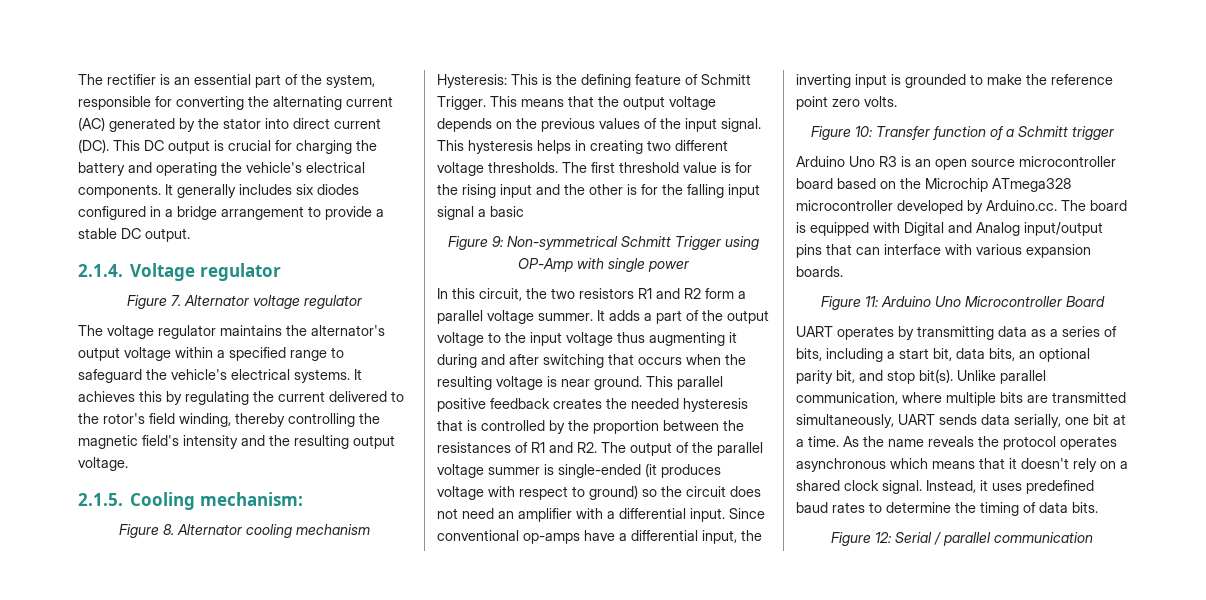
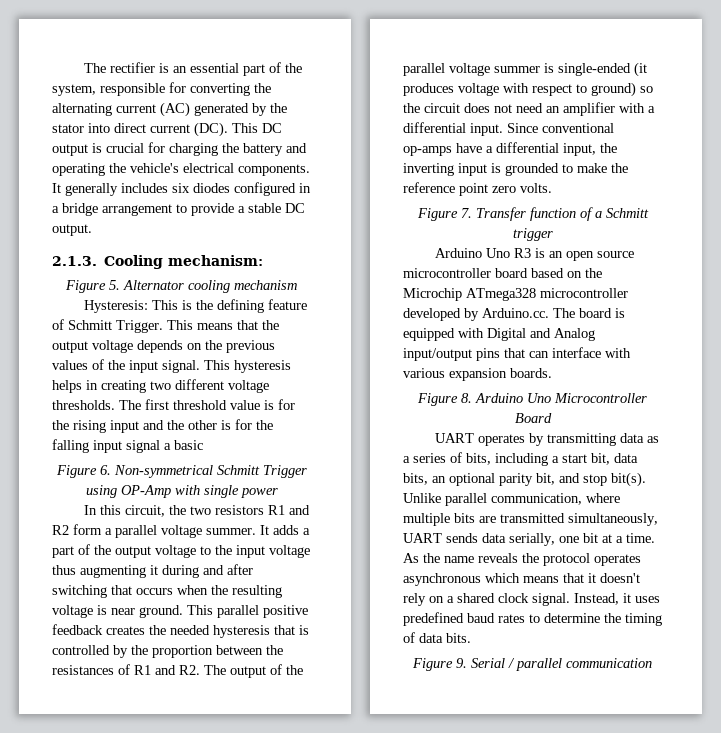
- 2.1.4. Voltage regulator
- Figure 7. Alternator voltage regulator
- The voltage regulator maintains the alternator's output voltage within a specified range to safeguard the vehicle's electrical systems. It achieves this by regulating the current delivered to the rotor's field winding, thereby controlling the magnetic field's intensity and the resulting output voltage.
- 2.1.5. Cooling mechanism:
+ 2.1.3. Cooling mechanism:
- Figure 8. Alternator cooling mechanism
+ Figure 5. Alternator cooling mechanism
- Figure 9: Non-symmetrical Schmitt Trigger using OP-Amp with single power
+ Figure 6. Non-symmetrical Schmitt Trigger using OP-Amp with single power
- Figure 10: Transfer function of a Schmitt trigger
+ Figure 7. Transfer function of a Schmitt trigger
- Figure 11: Arduino Uno Microcontroller Board
+ Figure 8. Arduino Uno Microcontroller Board
- Figure 12: Serial / parallel communication
+ Figure 9. Serial / parallel communication

